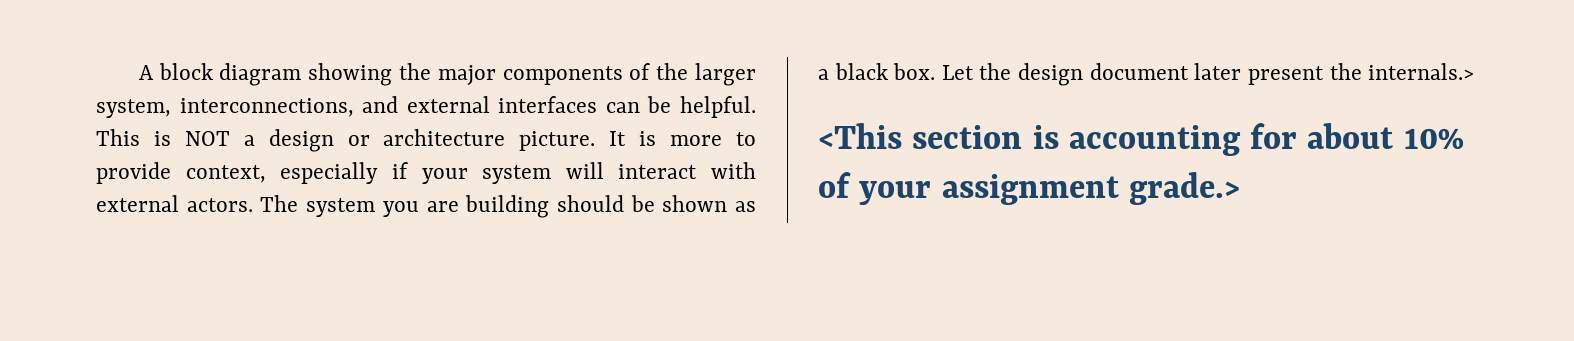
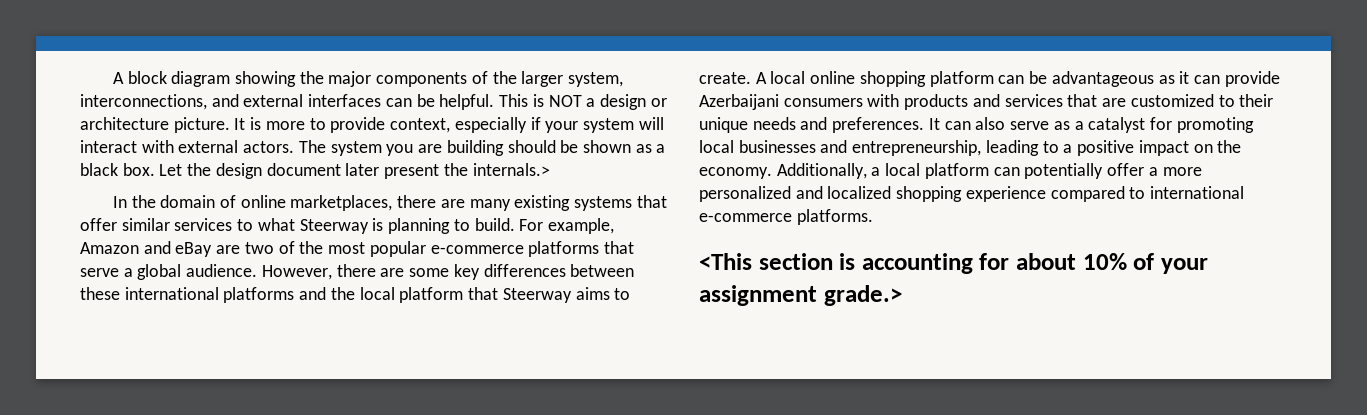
+ In the domain of online marketplaces, there are many existing systems that offer similar services to what Steerway is planning to build. For example, Amazon and eBay are two of the most popular e-commerce platforms that serve a global audience. However, there are some key differences between these international platforms and the local platform that Steerway aims to create. A local online shopping platform can be advantageous as it can provide Azerbaijani consumers with products and services that are customized to their unique needs and preferences. It can also serve as a catalyst for promoting local businesses and entrepreneurship, leading to a positive impact on the economy. Additionally, a local platform can potentially offer a more personalized and localized shopping experience compared to international e-commerce platforms.

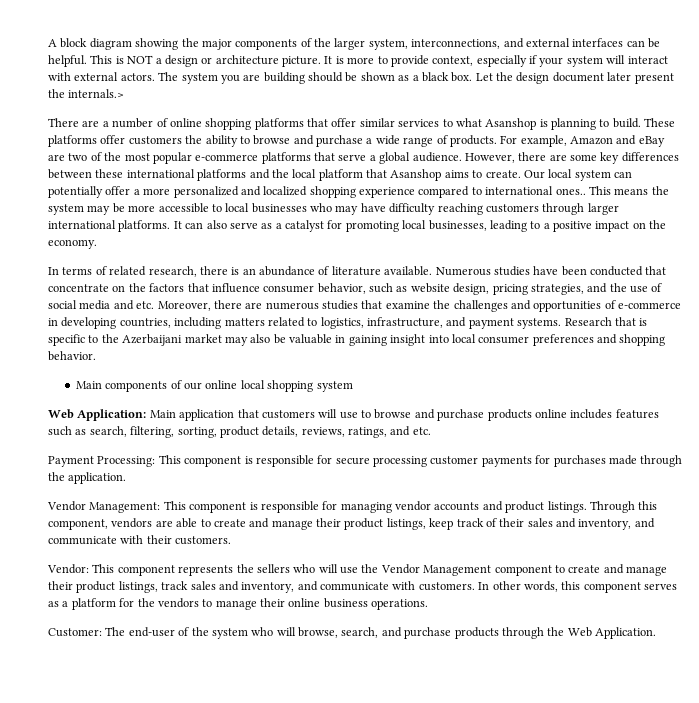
- In the domain of online marketplaces, there are many existing systems that offer similar services to what Steerway is planning to build.
+ There are a number of online shopping platforms that offer similar services to what Asanshop is planning to build.
+ These platforms offer customers the ability to browse and purchase a wide range of products.
- However, there are some key differences between these international platforms and the local platform that Steerway aims to create.
+ However, there are some key differences between these international platforms and the local platform that Asanshop aims to create.
- A local online shopping platform can be advantageous as it can provide Azerbaijani consumers with products and services that are customized to their unique needs and preferences. It can also serve as a catalyst for promoting local businesses and entrepreneurship, leading to a positive impact on the economy. Additionally, a local platform can potentially offer a more personalized and localized shopping experience compared to international e-commerce platforms.
- <This section is accounting for about 10% of your assignment grade.>
+ Our local system can potentially offer a more personalized and localized shopping experience compared to international ones.. This means the system may be more accessible to local businesses who may have difficulty reaching customers through larger international platforms. It can also serve as a catalyst for promoting local businesses, leading to a positive impact on the economy.
+ In terms of related research, there is an abundance of literature available. Numerous studies have been conducted that concentrate on the factors that influence consumer behavior, such as website design, pricing strategies, and the use of social media and etc. Moreover, there are numerous studies that examine the challenges and opportunities of e-commerce in developing countries, including matters related to logistics, infrastructure, and payment systems. Research that is specific to the Azerbaijani market may also be valuable in gaining insight into local consumer preferences and shopping behavior.
+ Main components of our online local shopping system
+ Web Application: Main application that customers will use to browse and purchase products online includes features such as search, filtering, sorting, product details, reviews, ratings, and etc.
+ Payment Processing: This component is responsible for secure processing customer payments for purchases made through the application.
+ Vendor Management: This component is responsible for managing vendor accounts and product listings. Through this component, vendors are able to create and manage their product listings, keep track of their sales and inventory, and communicate with their customers.
+ Vendor: This component represents the sellers who will use the Vendor Management component to create and manage their product listings, track sales and inventory, and communicate with customers. In other words, this component serves as a platform for the vendors to manage their online business operations.
+ Customer: The end-user of the system who will browse, search, and purchase products through the Web Application.

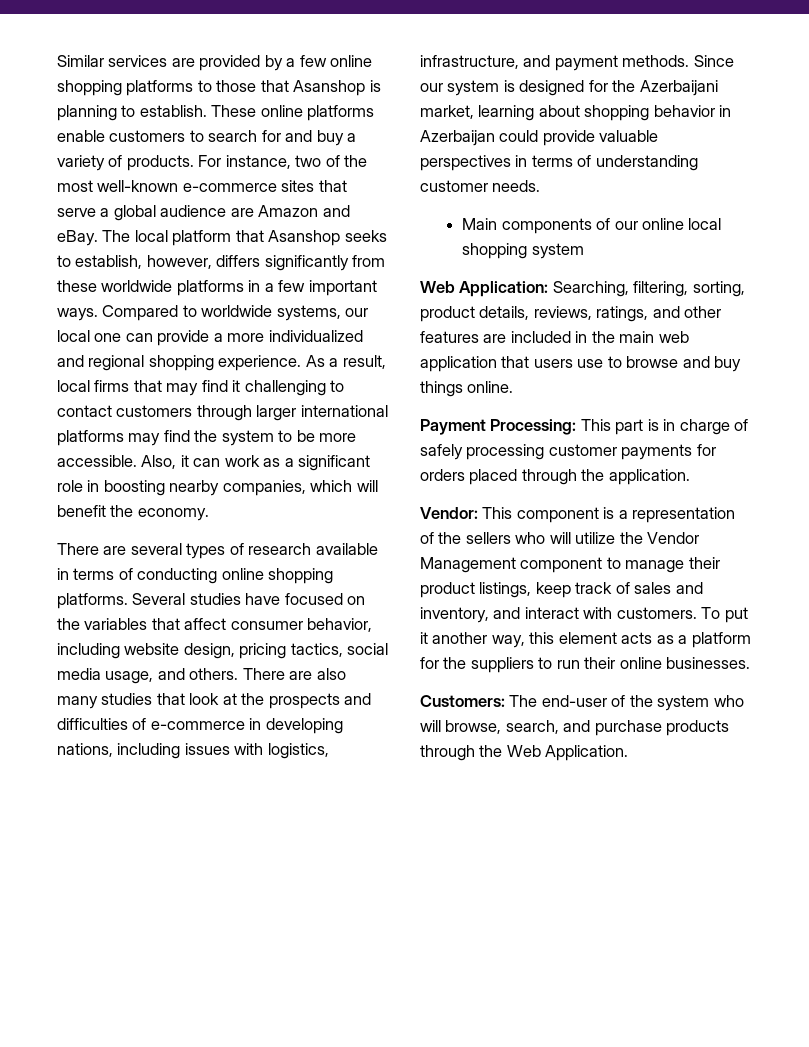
- A block diagram showing the major components of the larger system, interconnections, and external interfaces can be helpful. This is NOT a design or architecture picture. It is more to provide context, especially if your system will interact with external actors. The system you are building should be shown as a black box. Let the design document later present the internals.>
- There are a number of online shopping platforms that offer similar services to what Asanshop is planning to build. These platforms offer customers the ability to browse and purchase a wide range of products. For example, Amazon and eBay are two of the most popular e-commerce platforms that serve a global audience. However, there are some key differences between these international platforms and the local platform that Asanshop aims to create. Our local system can potentially offer a more personalized and localized shopping experience compared to international ones.. This means the system may be more accessible to local businesses who may have difficulty reaching customers through larger international platforms. It can also serve as a catalyst for promoting local businesses, leading to a positive impact on the economy.
- In terms of related research, there is an abundance of literature available. Numerous studies have been conducted that concentrate on the factors that influence consumer behavior, such as website design, pricing strategies, and the use of social media and etc. Moreover, there are numerous studies that examine the challenges and opportunities of e-commerce in developing countries, including matters related to logistics, infrastructure, and payment systems. Research that is specific to the Azerbaijani market may also be valuable in gaining insight into local consumer preferences and shopping behavior.
+ Similar services are provided by a few online shopping platforms to those that Asanshop is planning to establish. These online platforms enable customers to search for and buy a variety of products. For instance, two of the most well-known e-commerce sites that serve a global audience are Amazon and eBay. The local platform that Asanshop seeks to establish, however, differs significantly from these worldwide platforms in a few important ways. Compared to worldwide systems, our local one can provide a more individualized and regional shopping experience. As a result, local firms that may find it challenging to contact customers through larger international platforms may find the system to be more accessible. Also, it can work as a significant role in boosting nearby companies, which will benefit the economy.
+ There are several types of research available in terms of conducting online shopping platforms. Several studies have focused on the variables that affect consumer behavior, including website design, pricing tactics, social media usage, and others. There are also many studies that look at the prospects and difficulties of e-commerce in developing nations, including issues with logistics, infrastructure, and payment methods. Since our system is designed for the Azerbaijani market, learning about shopping behavior in Azerbaijan could provide valuable perspectives in terms of understanding customer needs.
- Web Application: Main application that customers will use to browse and purchase products online includes features such as search, filtering, sorting, product details, reviews, ratings, and etc.
- Payment Processing: This component is responsible for secure processing customer payments for purchases made through the application.
+ Web Application: Searching, filtering, sorting, product details, reviews, ratings, and other features are included in the main web application that users use to browse and buy things online.
+ Payment Processing: This part is in charge of safely processing customer payments for orders placed through the application.
- Vendor Management: This component is responsible for managing vendor accounts and product listings. Through this component, vendors are able to create and manage their product listings, keep track of their sales and inventory, and communicate with their customers.
- Vendor: This component represents the sellers who will use the Vendor Management component to create and manage their product listings, track sales and inventory, and communicate with customers. In other words, this component serves as a platform for the vendors to manage their online business operations.
- Customer: The end-user of the system who will browse, search, and purchase products through the Web Application.
+ Vendor: This component is a representation of the sellers who will utilize the Vendor Management component to manage their product listings, keep track of sales and inventory, and interact with customers. To put it another way, this element acts as a platform for the suppliers to run their online businesses.
+ Customers: The end-user of the system who will browse, search, and purchase products through the Web Application.

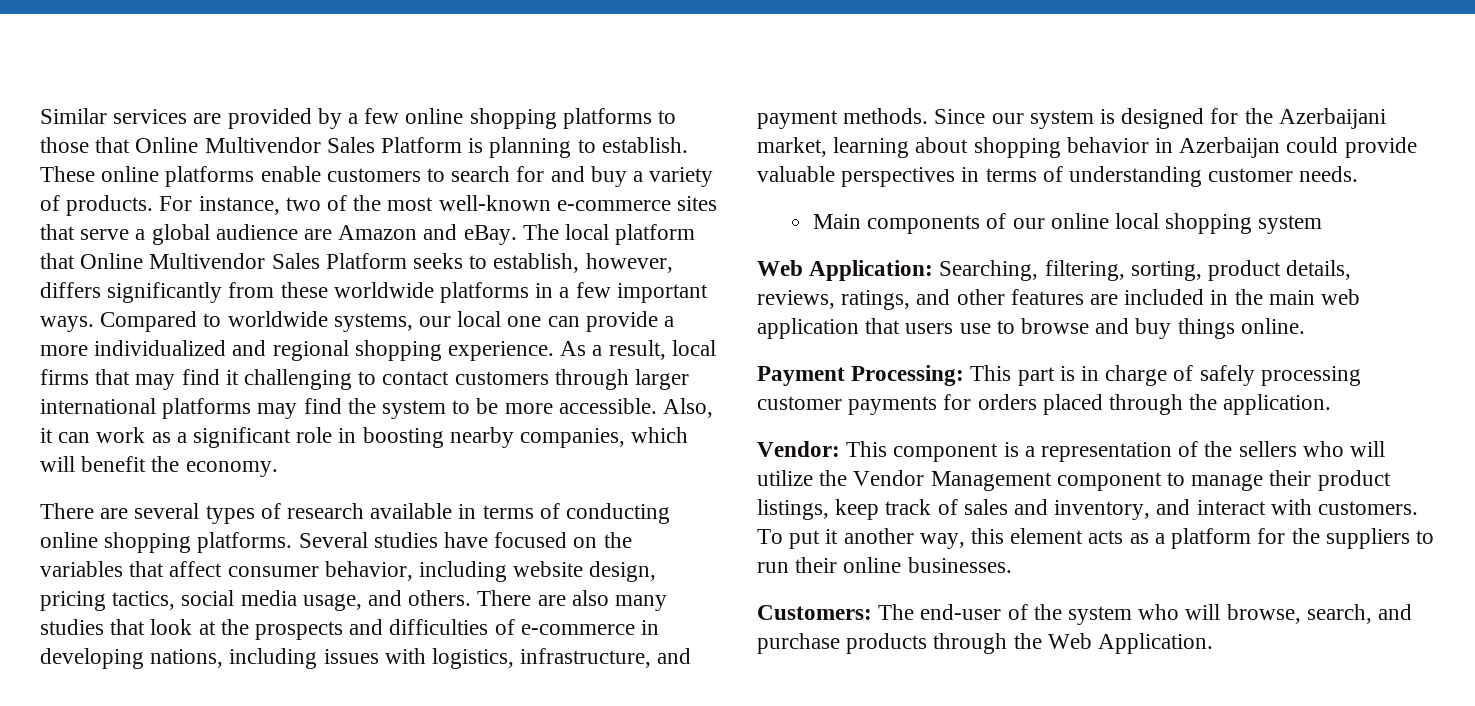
- Similar services are provided by a few online shopping platforms to those that Asanshop is planning to establish.
+ Similar services are provided by a few online shopping platforms to those that Online Multivendor Sales Platform is planning to establish.
- The local platform that Asanshop seeks to establish, however, differs significantly from these worldwide platforms in a few important ways.
+ The local platform that Online Multivendor Sales Platform seeks to establish, however, differs significantly from these worldwide platforms in a few important ways.

